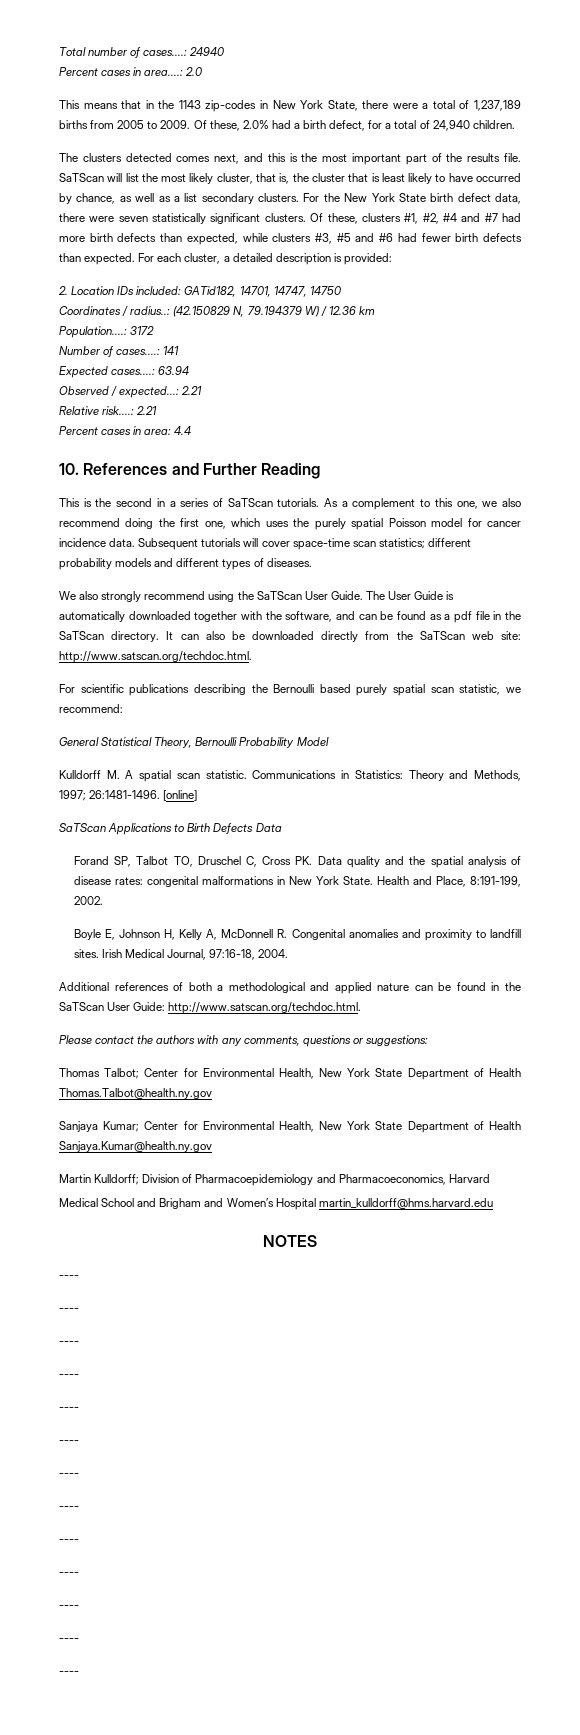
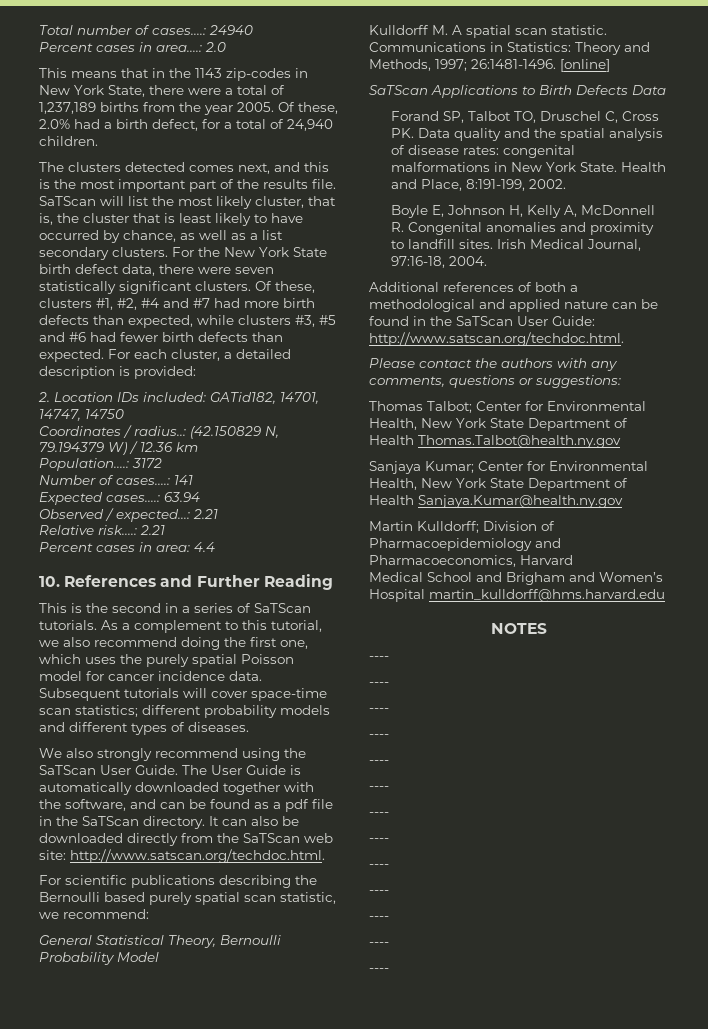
- This means that in the 1143 zip-codes in New York State, there were a total of 1,237,189 births from 2005 to 2009.
+ This means that in the 1143 zip-codes in New York State, there were a total of 1,237,189 births from the year 2005.
- As a complement to this one, we also recommend doing the first one, which uses the purely spatial Poisson model for cancer incidence data.
+ As a complement to this tutorial, we also recommend doing the first one, which uses the purely spatial Poisson model for cancer incidence data.

